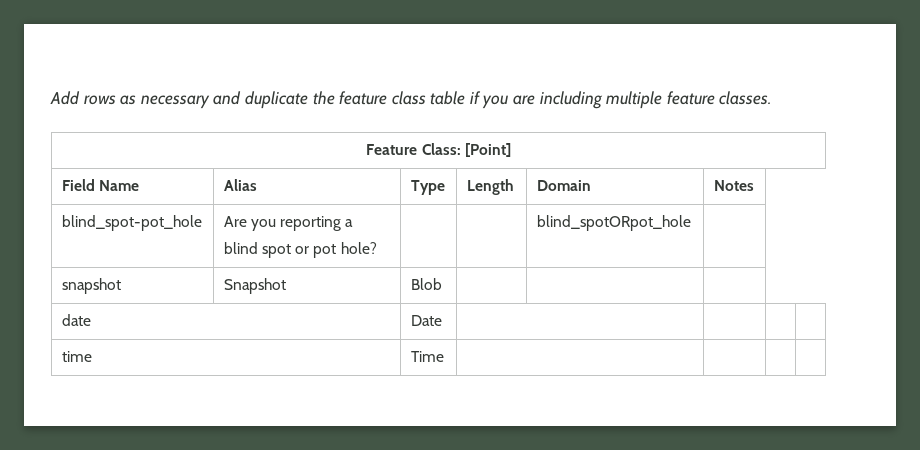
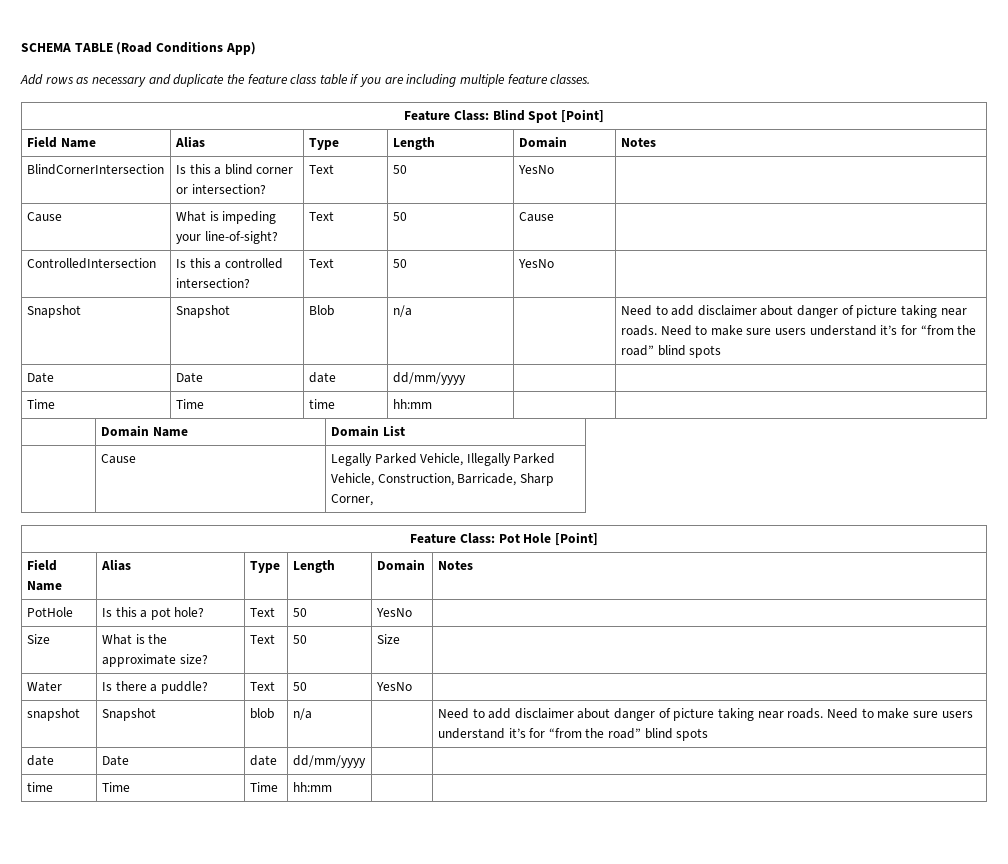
+ SCHEMA TABLE (Road Conditions App)
- Feature Class: [Point]
+ Feature Class: Blind Spot [Point]
  Field Name | Alias | Type | Length | Domain | Notes
- blind_spot-pot_hole | Are you reporting a blind spot or pot hole? | | | blind_spotORpot_hole |
- snapshot | Snapshot | Blob | | |
+ BlindCornerIntersection | Is this a blind corner or intersection? | Text | 50 | YesNo |
+ Cause | What is impeding your line-of-sight? | Text | 50 | Cause |
+ ControlledIntersection | Is this a controlled intersection? | Text | 50 | YesNo |
+ Snapshot | Snapshot | Blob | n/a | | Need to add disclaimer about danger of picture taking near roads. Need to make sure users understand it’s for “from the road” blind spots
+ Date | Date | date | dd/mm/yyyy | |
+ Time | Time | time | hh:mm | |
+ | Domain Name | Domain List
+ | Cause | Legally Parked Vehicle, Illegally Parked Vehicle, Construction, Barricade, Sharp Corner,
+ Feature Class: Pot Hole [Point]
+ Field Name | Alias | Type | Length | Domain | Notes
+ PotHole | Is this a pot hole? | Text | 50 | YesNo |
+ Size | What is the approximate size? | Text | 50 | Size |
+ Water | Is there a puddle? | Text | 50 | YesNo |
+ snapshot | Snapshot | blob | n/a | | Need to add disclaimer about danger of picture taking near roads. Need to make sure users understand it’s for “from the road” blind spots
- date | Date | | | |
+ date | Date | date | dd/mm/yyyy | |
- time | Time | | | |
+ time | Time | Time | hh:mm | |

